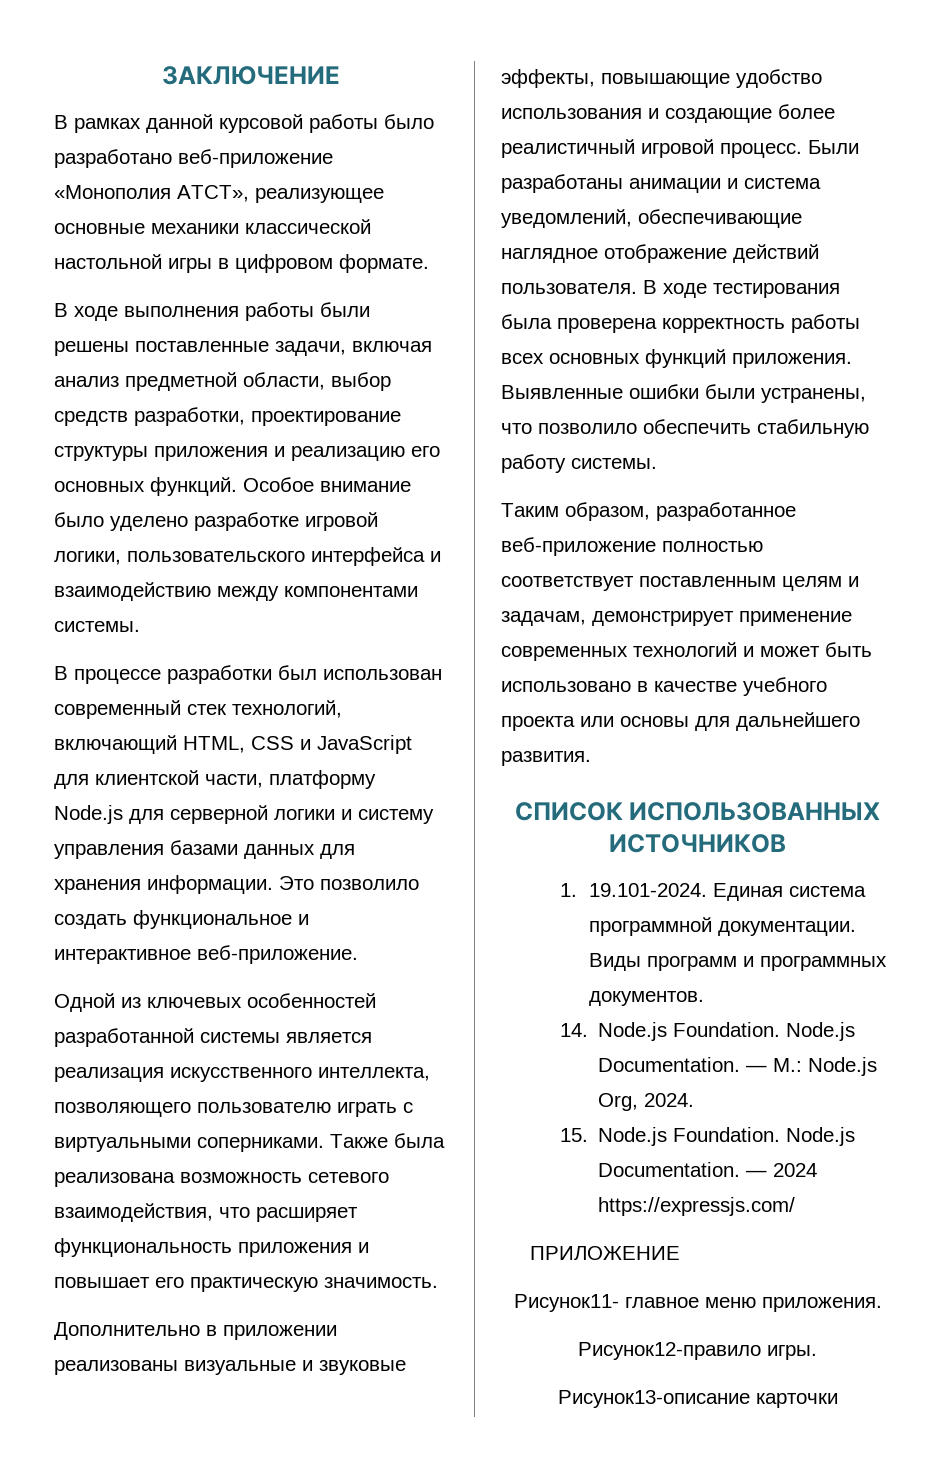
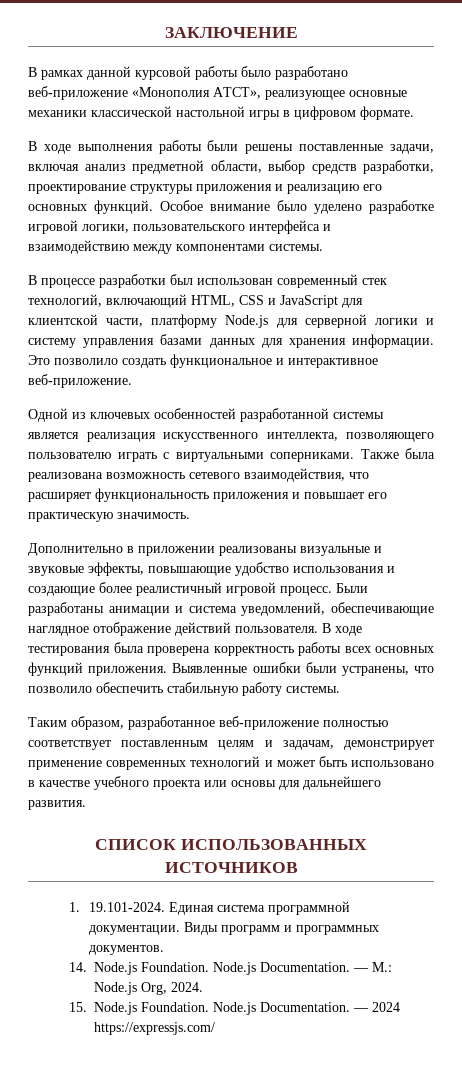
- ПРИЛОЖЕНИЕ
- Рисунок11- главное меню приложения.
- Рисунок12-правило игры.
- Рисунок13-описание карточки

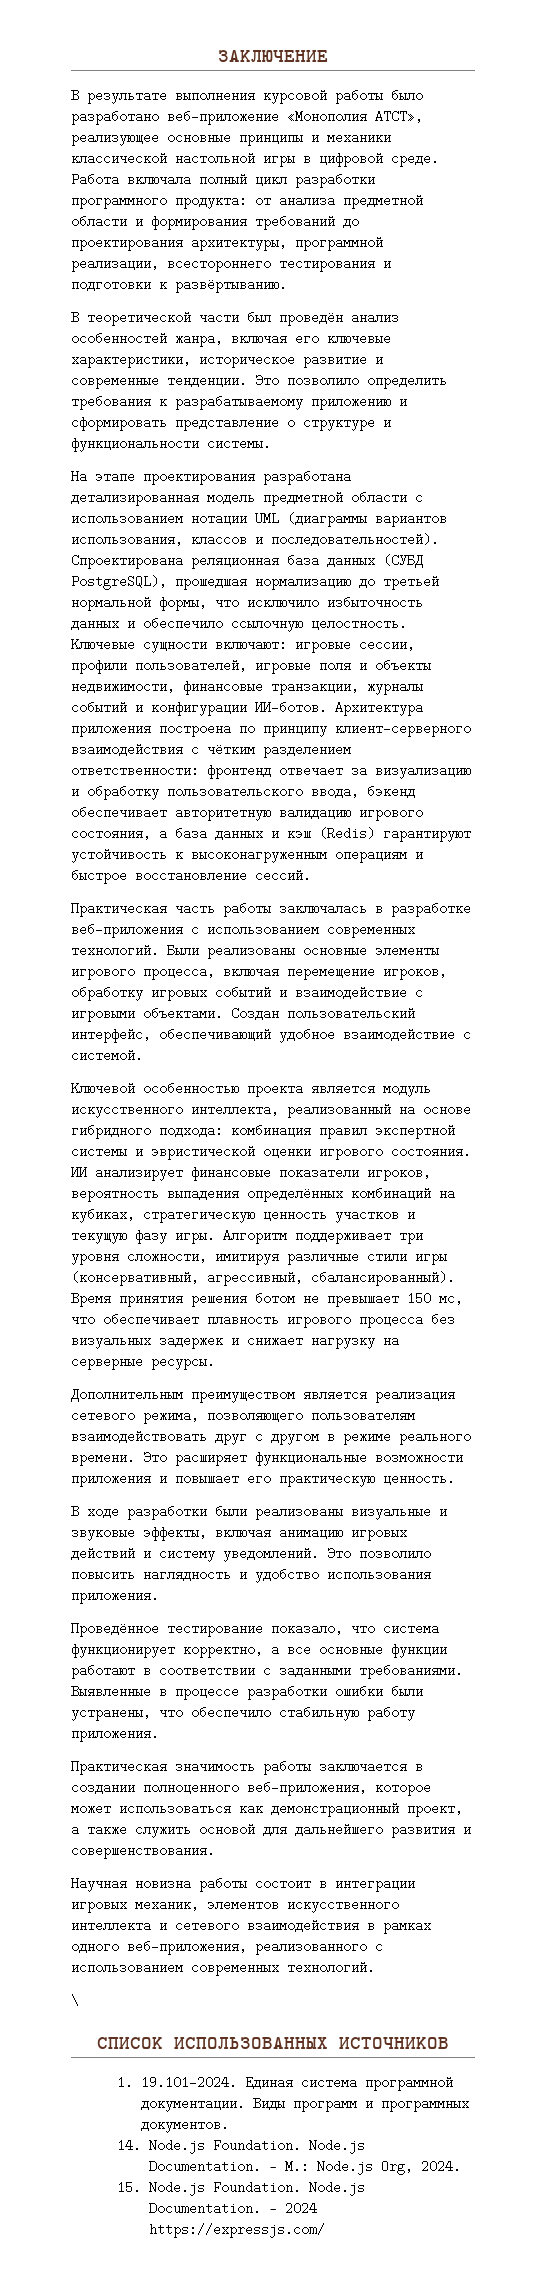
- В рамках данной курсовой работы было разработано веб-приложение «Монополия АТСТ», реализующее основные механики классической настольной игры в цифровом формате.
- В ходе выполнения работы были решены поставленные задачи, включая анализ предметной области, выбор средств разработки, проектирование структуры приложения и реализацию его основных функций. Особое внимание было уделено разработке игровой логики, пользовательского интерфейса и взаимодействию между компонентами системы.
- В процессе разработки был использован современный стек технологий, включающий HTML, CSS и JavaScript для клиентской части, платформу Node.js для серверной логики и систему управления базами данных для хранения информации. Это позволило создать функциональное и интерактивное веб-приложение.
- Одной из ключевых особенностей разработанной системы является реализация искусственного интеллекта, позволяющего пользователю играть с виртуальными соперниками. Также была реализована возможность сетевого взаимодействия, что расширяет функциональность приложения и повышает его практическую значимость.
- Дополнительно в приложении реализованы визуальные и звуковые эффекты, повышающие удобство использования и создающие более реалистичный игровой процесс. Были разработаны анимации и система уведомлений, обеспечивающие наглядное отображение действий пользователя. В ходе тестирования была проверена корректность работы всех основных функций приложения. Выявленные ошибки были устранены, что позволило обеспечить стабильную работу системы.
- Таким образом, разработанное веб-приложение полностью соответствует поставленным целям и задачам, демонстрирует применение современных технологий и может быть использовано в качестве учебного проекта или основы для дальнейшего развития.
+ В результате выполнения курсовой работы было разработано веб-приложение «Монополия АТСТ», реализующее основные принципы и механики классической настольной игры в цифровой среде. Работа включала полный цикл разработки программного продукта: от анализа предметной области и формирования требований до проектирования архитектуры, программной реализации, всестороннего тестирования и подготовки к развёртыванию.
+ В теоретической части был проведён анализ особенностей жанра, включая его ключевые характеристики, историческое развитие и современные тенденции. Это позволило определить требования к разрабатываемому приложению и сформировать представление о структуре и функциональности системы.
+ На этапе проектирования разработана детализированная модель предметной области с использованием нотации UML (диаграммы вариантов использования, классов и последовательностей). Спроектирована реляционная база данных (СУБД PostgreSQL), прошедшая нормализацию до третьей нормальной формы, что исключило избыточность данных и обеспечило ссылочную целостность. Ключевые сущности включают: игровые сессии, профили пользователей, игровые поля и объекты недвижимости, финансовые транзакции, журналы событий и конфигурации ИИ-ботов. Архитектура приложения построена по принципу клиент-серверного взаимодействия с чётким разделением ответственности: фронтенд отвечает за визуализацию и обработку пользовательского ввода, бэкенд обеспечивает авторитетную валидацию игрового состояния, а база данных и кэш (Redis) гарантируют устойчивость к высоконагруженным операциям и быстрое восстановление сессий.
+ Практическая часть работы заключалась в разработке веб-приложения с использованием современных технологий. Были реализованы основные элементы игрового процесса, включая перемещение игроков, обработку игровых событий и взаимодействие с игровыми объектами. Создан пользовательский интерфейс, обеспечивающий удобное взаимодействие с системой.
+ Ключевой особенностью проекта является модуль искусственного интеллекта, реализованный на основе гибридного подхода: комбинация правил экспертной системы и эвристической оценки игрового состояния. ИИ анализирует финансовые показатели игроков, вероятность выпадения определённых комбинаций на кубиках, стратегическую ценность участков и текущую фазу игры. Алгоритм поддерживает три уровня сложности, имитируя различные стили игры (консервативный, агрессивный, сбалансированный). Время принятия решения ботом не превышает 150 мс, что обеспечивает плавность игрового процесса без визуальных задержек и снижает нагрузку на серверные ресурсы.
+ Дополнительным преимуществом является реализация сетевого режима, позволяющего пользователям взаимодействовать друг с другом в режиме реального времени. Это расширяет функциональные возможности приложения и повышает его практическую ценность.
+ В ходе разработки были реализованы визуальные и звуковые эффекты, включая анимацию игровых действий и систему уведомлений. Это позволило повысить наглядность и удобство использования приложения.
+ Проведённое тестирование показало, что система функционирует корректно, а все основные функции работают в соответствии с заданными требованиями. Выявленные в процессе разработки ошибки были устранены, что обеспечило стабильную работу приложения.
+ Практическая значимость работы заключается в создании полноценного веб-приложения, которое может использоваться как демонстрационный проект, а также служить основой для дальнейшего развития и совершенствования.
+ Научная новизна работы состоит в интеграции игровых механик, элементов искусственного интеллекта и сетевого взаимодействия в рамках одного веб-приложения, реализованного с использованием современных технологий.
+ \

